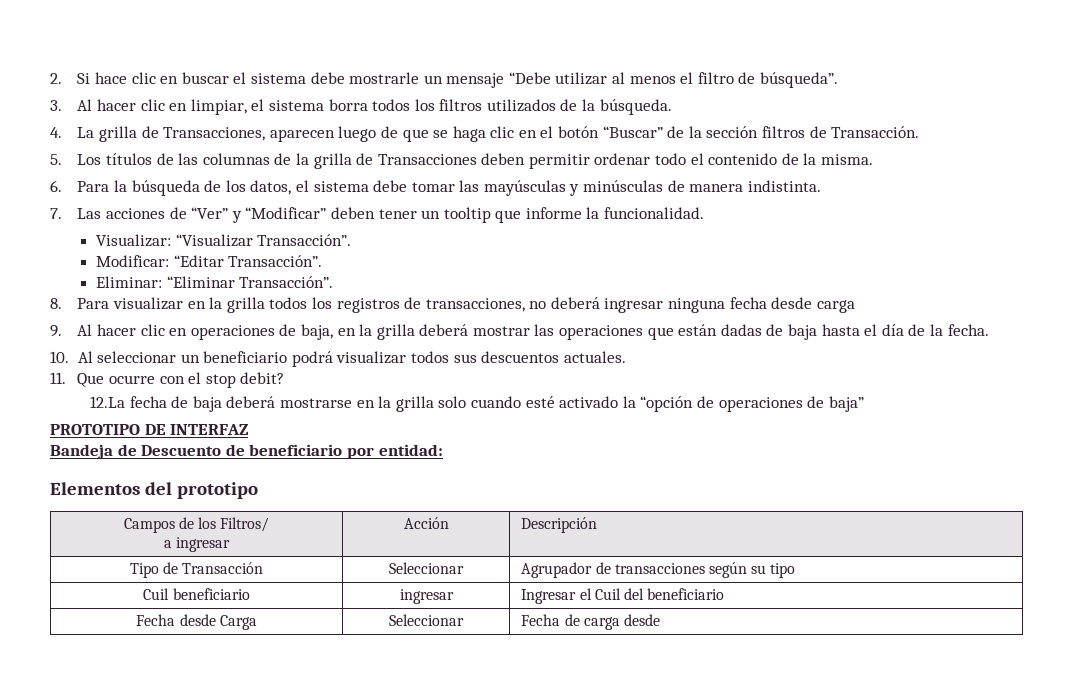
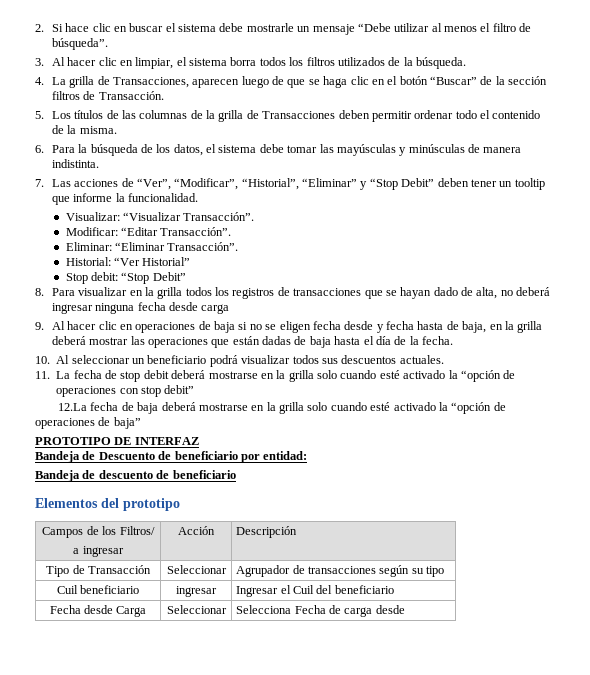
- 7. Las acciones de “Ver” y “Modificar” deben tener un tooltip que informe la funcionalidad.
+ 7. Las acciones de “Ver”, “Modificar”, “Historial”, “Eliminar” y “Stop Debit” deben tener un tooltip que informe la funcionalidad.
+ Historial: “Ver Historial”
+ Stop debit: “Stop Debit”
- 8. Para visualizar en la grilla todos los registros de transacciones, no deberá ingresar ninguna fecha desde carga
+ 8. Para visualizar en la grilla todos los registros de transacciones que se hayan dado de alta, no deberá ingresar ninguna fecha desde carga
- 9. Al hacer clic en operaciones de baja, en la grilla deberá mostrar las operaciones que están dadas de baja hasta el día de la fecha.
+ 9. Al hacer clic en operaciones de baja si no se eligen fecha desde y fecha hasta de baja, en la grilla deberá mostrar las operaciones que están dadas de baja hasta el día de la fecha.
- 11. Que ocurre con el stop debit?
+ 11. La fecha de stop debit deberá mostrarse en la grilla solo cuando esté activado la “opción de operaciones con stop debit”
+ Bandeja de descuento de beneficiario
- Fecha desde Carga | Seleccionar | Fecha de carga desde
+ Fecha desde Carga | Seleccionar | Selecciona Fecha de carga desde

